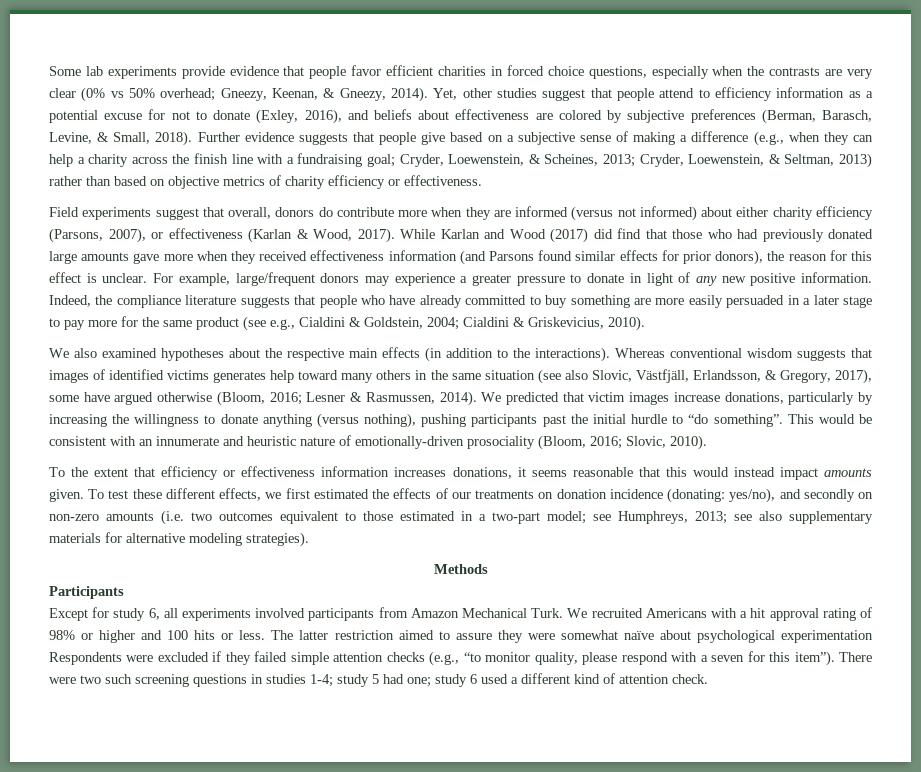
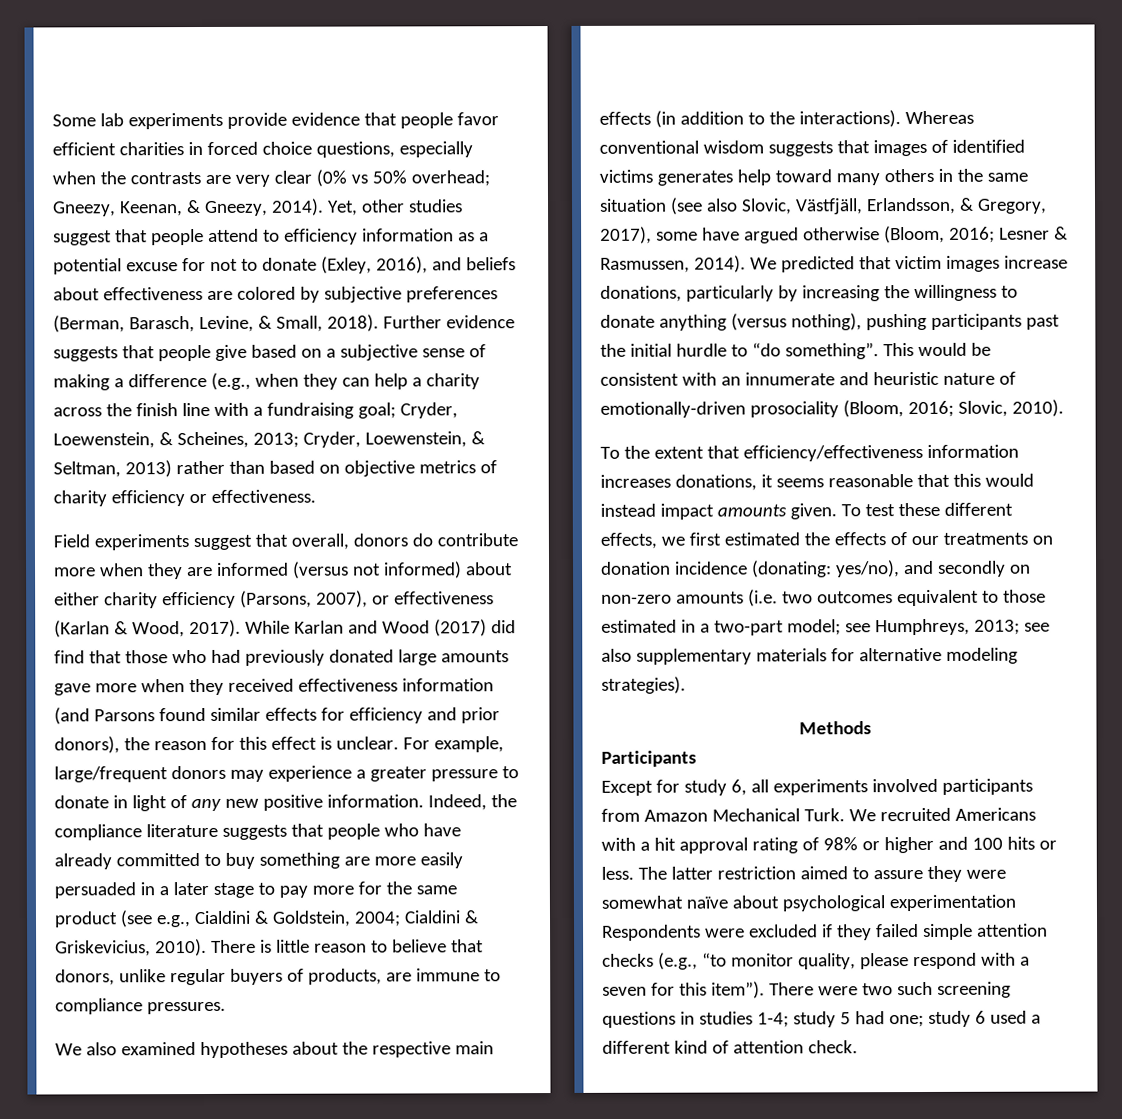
- While Karlan and Wood (2017) did find that those who had previously donated large amounts gave more when they received effectiveness information (and Parsons found similar effects for prior donors), the reason for this effect is unclear.
+ While Karlan and Wood (2017) did find that those who had previously donated large amounts gave more when they received effectiveness information (and Parsons found similar effects for efficiency and prior donors), the reason for this effect is unclear.
+ There is little reason to believe that donors, unlike regular buyers of products, are immune to compliance pressures.
- To the extent that efficiency or effectiveness information increases donations, it seems reasonable that this would instead impact amounts given.
+ To the extent that efficiency/effectiveness information increases donations, it seems reasonable that this would instead impact amounts given.

